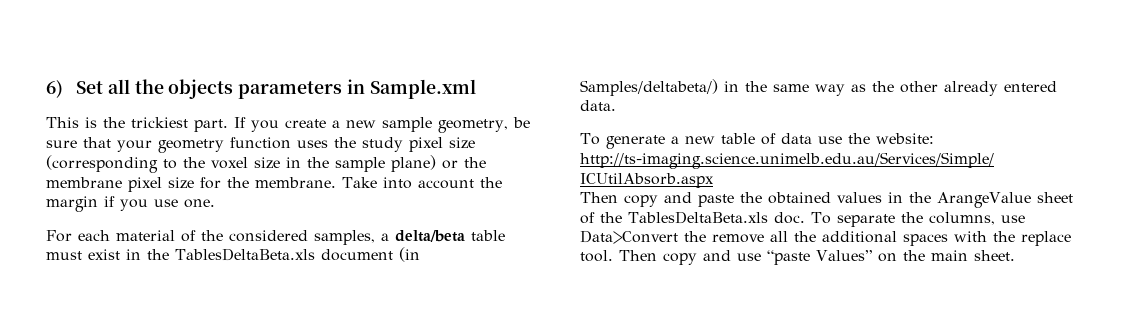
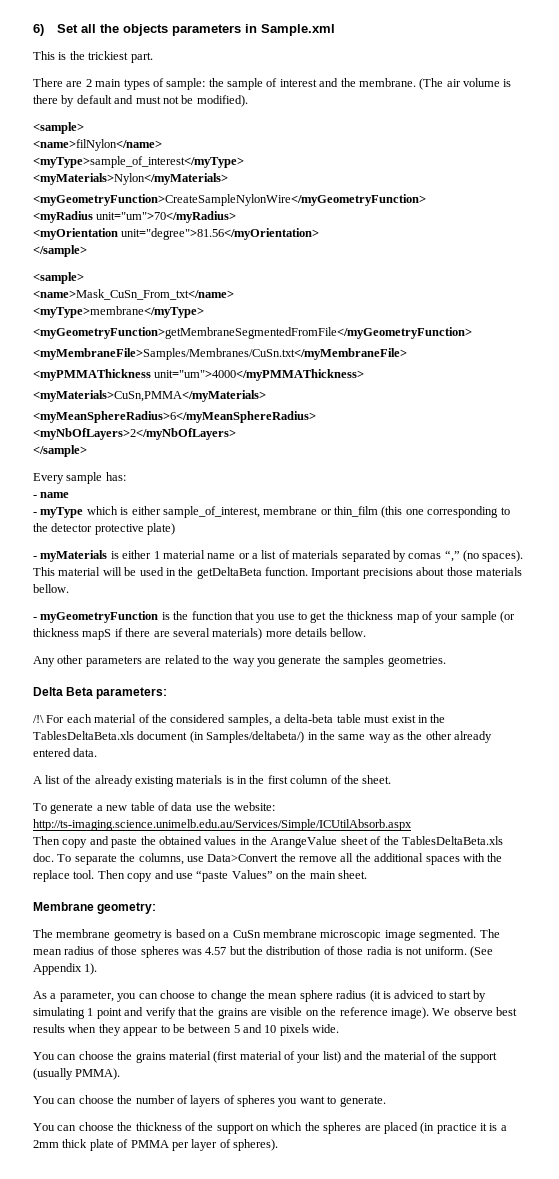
- This is the trickiest part. If you create a new sample geometry, be sure that your geometry function uses the study pixel size (corresponding to the voxel size in the sample plane) or the membrane pixel size for the membrane. Take into account the margin if you use one.
- For each material of the considered samples, a delta/beta table must exist in the TablesDeltaBeta.xls document (in Samples/deltabeta/) in the same way as the other already entered data.
+ This is the trickiest part.
+ There are 2 main types of sample: the sample of interest and the membrane. (The air volume is there by default and must not be modified).
+ <sample>
+ <name>filNylon</name>
+ <myType>sample_of_interest</myType>
+ <myMaterials>Nylon</myMaterials>
+ <myGeometryFunction>CreateSampleNylonWire</myGeometryFunction>
+ <myRadius unit="um">70</myRadius>
+ <myOrientation unit="degree">81.56</myOrientation>
+ </sample>
+ <sample>
+ <name>Mask_CuSn_From_txt</name>
+ <myType>membrane</myType>
+ <myGeometryFunction>getMembraneSegmentedFromFile</myGeometryFunction>
+ <myMembraneFile>Samples/Membranes/CuSn.txt</myMembraneFile>
+ <myPMMAThickness unit="um">4000</myPMMAThickness>
+ <myMaterials>CuSn,PMMA</myMaterials>
+ <myMeanSphereRadius>6</myMeanSphereRadius>
+ <myNbOfLayers>2</myNbOfLayers>
+ </sample>
+ Every sample has:
+ - name
+ - myType which is either sample_of_interest, membrane or thin_film (this one corresponding to the detector protective plate)
+ - myMaterials is either 1 material name or a list of materials separated by comas “,” (no spaces). This material will be used in the getDeltaBeta function. Important precisions about those materials bellow.
+ - myGeometryFunction is the function that you use to get the thickness map of your sample (or thickness mapS if there are several materials) more details bellow.
+ Any other parameters are related to the way you generate the samples geometries.
+ Delta Beta parameters:
+ /!\ For each material of the considered samples, a delta-beta table must exist in the TablesDeltaBeta.xls document (in Samples/deltabeta/) in the same way as the other already entered data.
+ A list of the already existing materials is in the first column of the sheet.
+ Membrane geometry:
+ The membrane geometry is based on a CuSn membrane microscopic image segmented. The mean radius of those spheres was 4.57 but the distribution of those radia is not uniform. (See Appendix 1).
+ As a parameter, you can choose to change the mean sphere radius (it is adviced to start by simulating 1 point and verify that the grains are visible on the reference image). We observe best results when they appear to be between 5 and 10 pixels wide.
+ You can choose the grains material (first material of your list) and the material of the support (usually PMMA).
+ You can choose the number of layers of spheres you want to generate.
+ You can choose the thickness of the support on which the spheres are placed (in practice it is a 2mm thick plate of PMMA per layer of spheres).

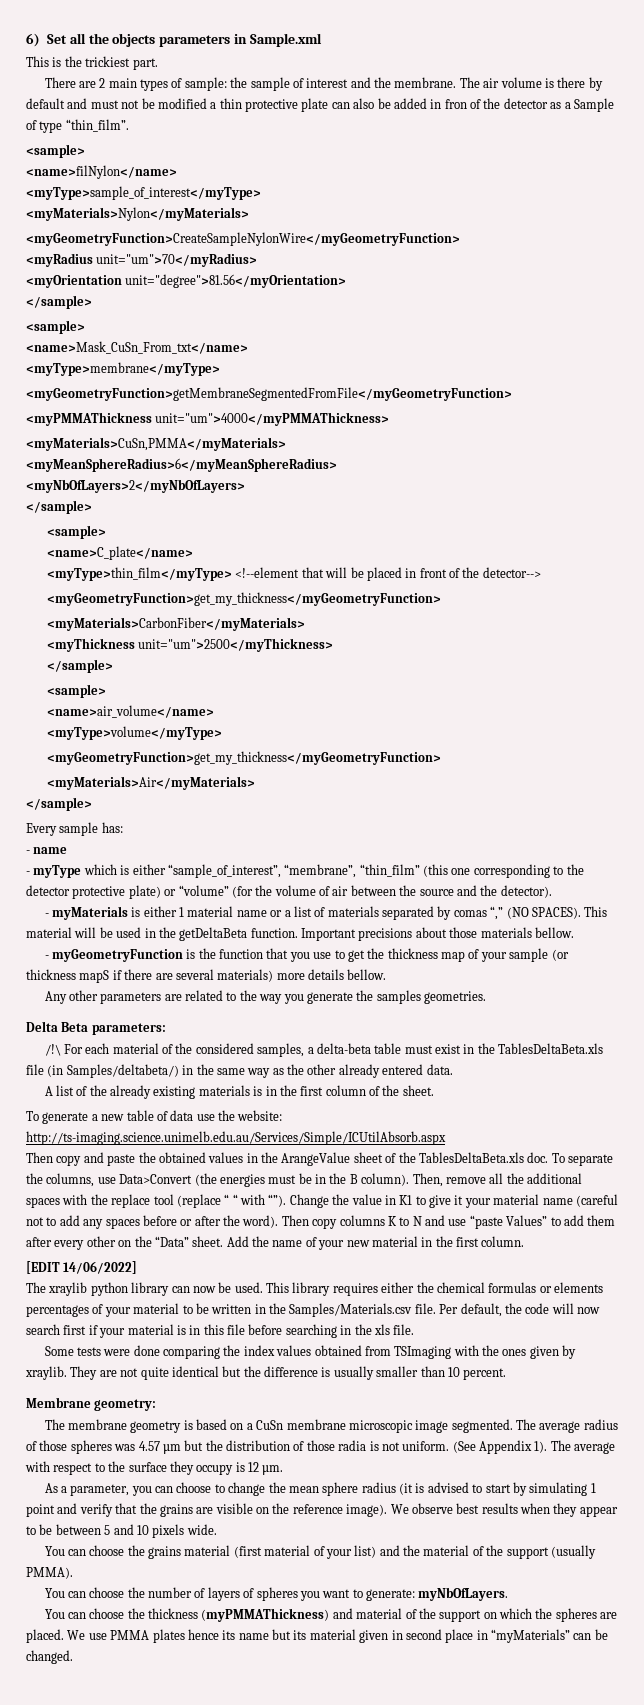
- (The air volume is there by default and must not be modified).
+ The air volume is there by default and must not be modified a thin protective plate can also be added in fron of the detector as a Sample of type “thin_film”.
- <myMembraneFile>Samples/Membranes/CuSn.txt</myMembraneFile>
  <myNbOfLayers>2</myNbOfLayers>
+ </sample>
+ <sample>
+ <name>C_plate</name>
+ <myType>thin_film</myType> <!--element that will be placed in front of the detector-->
+ <myGeometryFunction>get_my_thickness</myGeometryFunction>
+ <myMaterials>CarbonFiber</myMaterials>
+ <myThickness unit="um">2500</myThickness>
+ </sample>
+ <sample>
+ <name>air_volume</name>
+ <myType>volume</myType>
+ <myGeometryFunction>get_my_thickness</myGeometryFunction>
+ <myMaterials>Air</myMaterials>
- - myType which is either sample_of_interest, membrane or thin_film (this one corresponding to the detector protective plate)
+ - myType which is either “sample_of_interest”, “membrane”, “thin_film” (this one corresponding to the detector protective plate) or “volume” (for the volume of air between the source and the detector).
- - myMaterials is either 1 material name or a list of materials separated by comas “,” (no spaces).
+ - myMaterials is either 1 material name or a list of materials separated by comas “,” (NO SPACES).
- /!\ For each material of the considered samples, a delta-beta table must exist in the TablesDeltaBeta.xls document (in Samples/deltabeta/) in the same way as the other already entered data.
+ /!\ For each material of the considered samples, a delta-beta table must exist in the TablesDeltaBeta.xls file (in Samples/deltabeta/) in the same way as the other already entered data.
- To separate the columns, use Data>Convert the remove all the additional spaces with the replace tool. Then copy and use “paste Values” on the main sheet.
+ To separate the columns, use Data>Convert (the energies must be in the B column). Then, remove all the additional spaces with the replace tool (replace “ “ with “”). Change the value in K1 to give it your material name (careful not to add any spaces before or after the word). Then copy columns K to N and use “paste Values” to add them after every other on the “Data” sheet. Add the name of your new material in the first column.
+ [EDIT 14/06/2022]
+ The xraylib python library can now be used. This library requires either the chemical formulas or elements percentages of your material to be written in the Samples/Materials.csv file. Per default, the code will now search first if your material is in this file before searching in the xls file.
+ Some tests were done comparing the index values obtained from TSImaging with the ones given by xraylib. They are not quite identical but the difference is usually smaller than 10 percent.
- The mean radius of those spheres was 4.57 but the distribution of those radia is not uniform.
+ The average radius of those spheres was 4.57 µm but the distribution of those radia is not uniform.
+ The average with respect to the surface they occupy is 12 µm.
- As a parameter, you can choose to change the mean sphere radius (it is adviced to start by simulating 1 point and verify that the grains are visible on the reference image).
+ As a parameter, you can choose to change the mean sphere radius (it is advised to start by simulating 1 point and verify that the grains are visible on the reference image).
- You can choose the number of layers of spheres you want to generate.
+ You can choose the number of layers of spheres you want to generate: myNbOfLayers.
- You can choose the thickness of the support on which the spheres are placed (in practice it is a 2mm thick plate of PMMA per layer of spheres).
+ You can choose the thickness (myPMMAThickness) and material of the support on which the spheres are placed. We use PMMA plates hence its name but its material given in second place in “myMaterials” can be changed.

